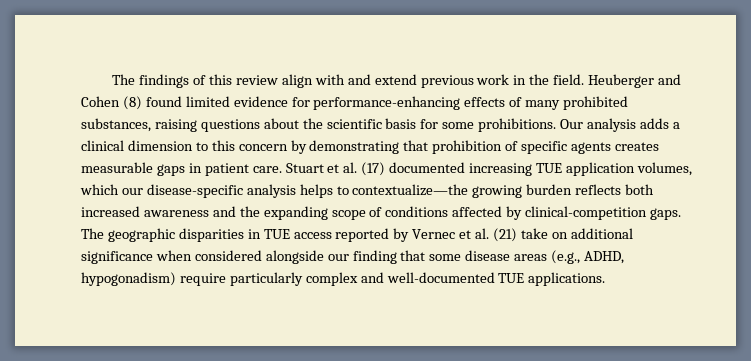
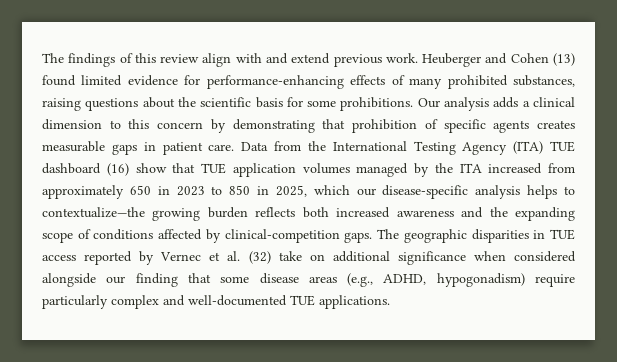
- The findings of this review align with and extend previous work in the field.
+ The findings of this review align with and extend previous work.
- Heuberger and Cohen (8) found limited evidence for performance-enhancing effects of many prohibited substances, raising questions about the scientific basis for some prohibitions.
+ Heuberger and Cohen (13) found limited evidence for performance-enhancing effects of many prohibited substances, raising questions about the scientific basis for some prohibitions.
- Stuart et al. (17) documented increasing TUE application volumes, which our disease-specific analysis helps to contextualize—the growing burden reflects both increased awareness and the expanding scope of conditions affected by clinical-competition gaps.
+ Data from the International Testing Agency (ITA) TUE dashboard (16) show that TUE application volumes managed by the ITA increased from approximately 650 in 2023 to 850 in 2025, which our disease-specific analysis helps to contextualize—the growing burden reflects both increased awareness and the expanding scope of conditions affected by clinical-competition gaps.
- The geographic disparities in TUE access reported by Vernec et al. (21) take on additional significance when considered alongside our finding that some disease areas (e.g., ADHD, hypogonadism) require particularly complex and well-documented TUE applications.
+ The geographic disparities in TUE access reported by Vernec et al. (32) take on additional significance when considered alongside our finding that some disease areas (e.g., ADHD, hypogonadism) require particularly complex and well-documented TUE applications.

